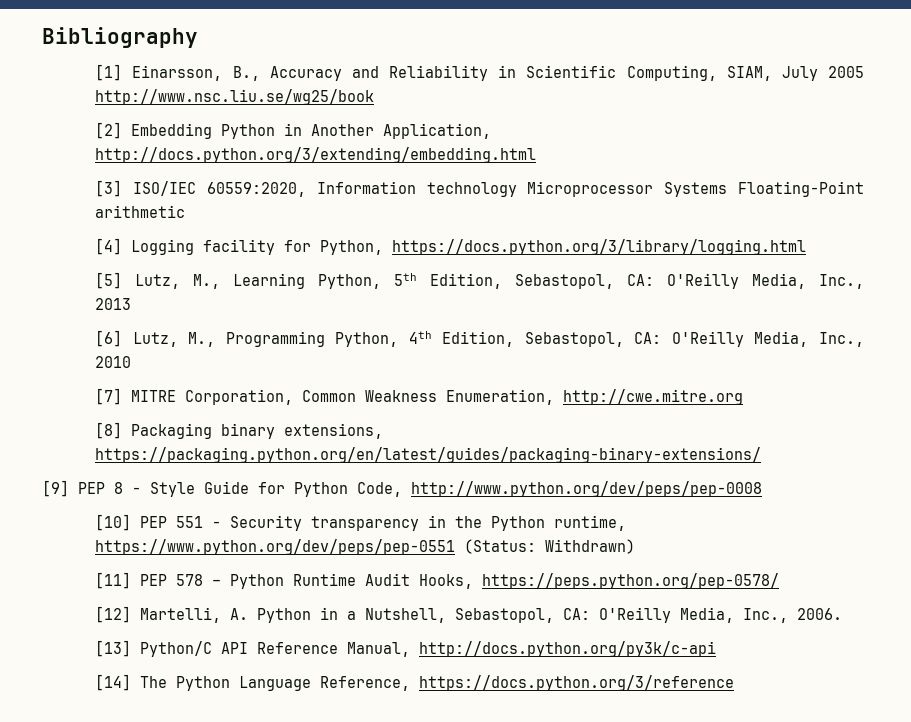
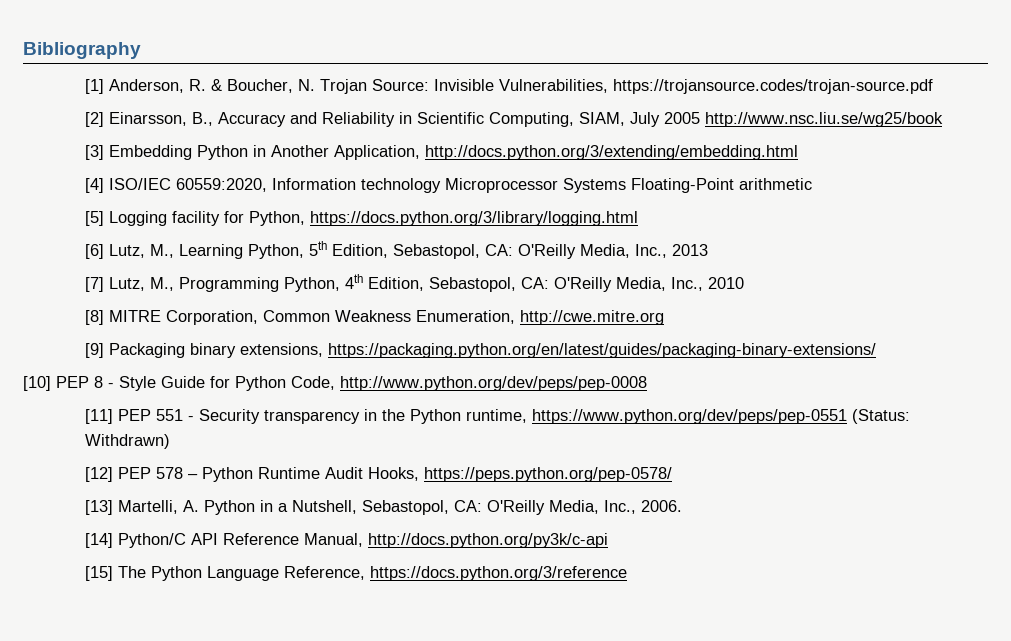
- [1] Einarsson, B., Accuracy and Reliability in Scientific Computing, SIAM, July 2005 http://www.nsc.liu.se/wg25/book
+ [1] Anderson, R. & Boucher, N. Trojan Source: Invisible Vulnerabilities, https://trojansource.codes/trojan-source.pdf
+ [2] Einarsson, B., Accuracy and Reliability in Scientific Computing, SIAM, July 2005 http://www.nsc.liu.se/wg25/book
- [2] Embedding Python in Another Application, http://docs.python.org/3/extending/embedding.html
+ [3] Embedding Python in Another Application, http://docs.python.org/3/extending/embedding.html
- [3] ISO/IEC 60559:2020, Information technology Microprocessor Systems Floating-Point arithmetic
+ [4] ISO/IEC 60559:2020, Information technology Microprocessor Systems Floating-Point arithmetic
- [4] Logging facility for Python, https://docs.python.org/3/library/logging.html
+ [5] Logging facility for Python, https://docs.python.org/3/library/logging.html
- [5] Lutz, M., Learning Python, 5th Edition, Sebastopol, CA: O'Reilly Media, Inc., 2013
+ [6] Lutz, M., Learning Python, 5th Edition, Sebastopol, CA: O'Reilly Media, Inc., 2013
- [6] Lutz, M., Programming Python, 4th Edition, Sebastopol, CA: O'Reilly Media, Inc., 2010
+ [7] Lutz, M., Programming Python, 4th Edition, Sebastopol, CA: O'Reilly Media, Inc., 2010
- [7] MITRE Corporation, Common Weakness Enumeration, http://cwe.mitre.org
+ [8] MITRE Corporation, Common Weakness Enumeration, http://cwe.mitre.org
- [8] Packaging binary extensions, https://packaging.python.org/en/latest/guides/packaging-binary-extensions/
+ [9] Packaging binary extensions, https://packaging.python.org/en/latest/guides/packaging-binary-extensions/
- [9] PEP 8 - Style Guide for Python Code, http://www.python.org/dev/peps/pep-0008
+ [10] PEP 8 - Style Guide for Python Code, http://www.python.org/dev/peps/pep-0008
- [10] PEP 551 - Security transparency in the Python runtime, https://www.python.org/dev/peps/pep-0551 (Status: Withdrawn)
+ [11] PEP 551 - Security transparency in the Python runtime, https://www.python.org/dev/peps/pep-0551 (Status: Withdrawn)
- [11] PEP 578 – Python Runtime Audit Hooks, https://peps.python.org/pep-0578/
+ [12] PEP 578 – Python Runtime Audit Hooks, https://peps.python.org/pep-0578/
- [12] Martelli, A. Python in a Nutshell, Sebastopol, CA: O'Reilly Media, Inc., 2006.
+ [13] Martelli, A. Python in a Nutshell, Sebastopol, CA: O'Reilly Media, Inc., 2006.
- [13] Python/C API Reference Manual, http://docs.python.org/py3k/c-api
+ [14] Python/C API Reference Manual, http://docs.python.org/py3k/c-api
- [14] The Python Language Reference, https://docs.python.org/3/reference
+ [15] The Python Language Reference, https://docs.python.org/3/reference

